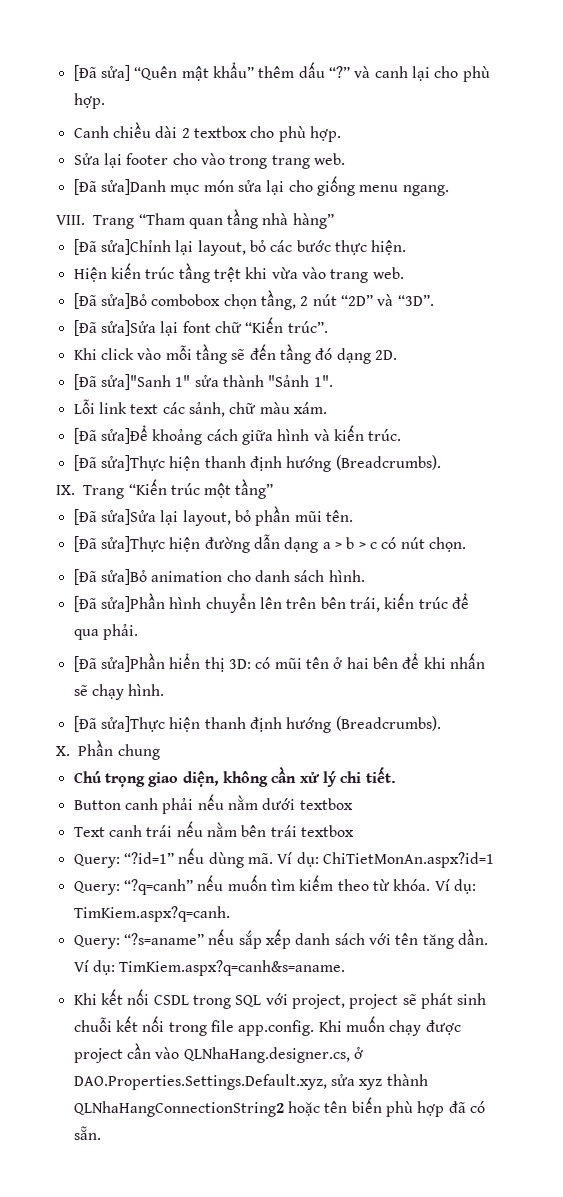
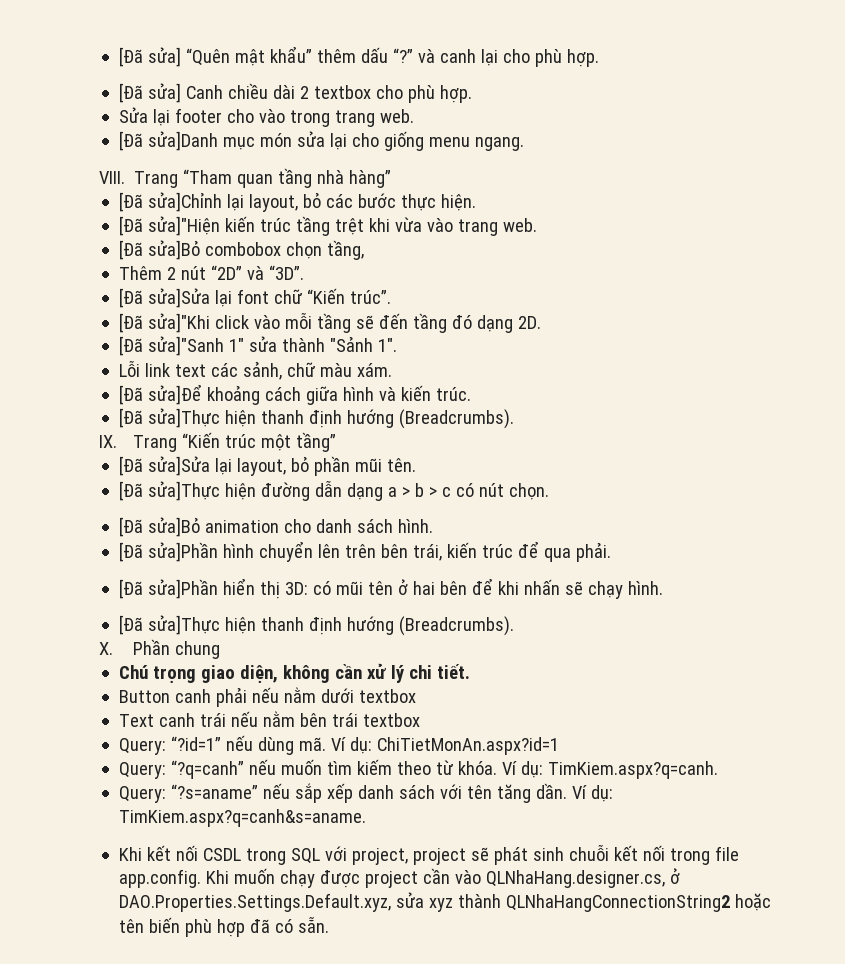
- Canh chiều dài 2 textbox cho phù hợp.
+ [Đã sửa] Canh chiều dài 2 textbox cho phù hợp.
- Hiện kiến trúc tầng trệt khi vừa vào trang web.
+ [Đã sửa]"Hiện kiến trúc tầng trệt khi vừa vào trang web.
- [Đã sửa]Bỏ combobox chọn tầng, 2 nút “2D” và “3D”.
+ [Đã sửa]Bỏ combobox chọn tầng,
+ Thêm 2 nút “2D” và “3D”.
- Khi click vào mỗi tầng sẽ đến tầng đó dạng 2D.
+ [Đã sửa]"Khi click vào mỗi tầng sẽ đến tầng đó dạng 2D.

